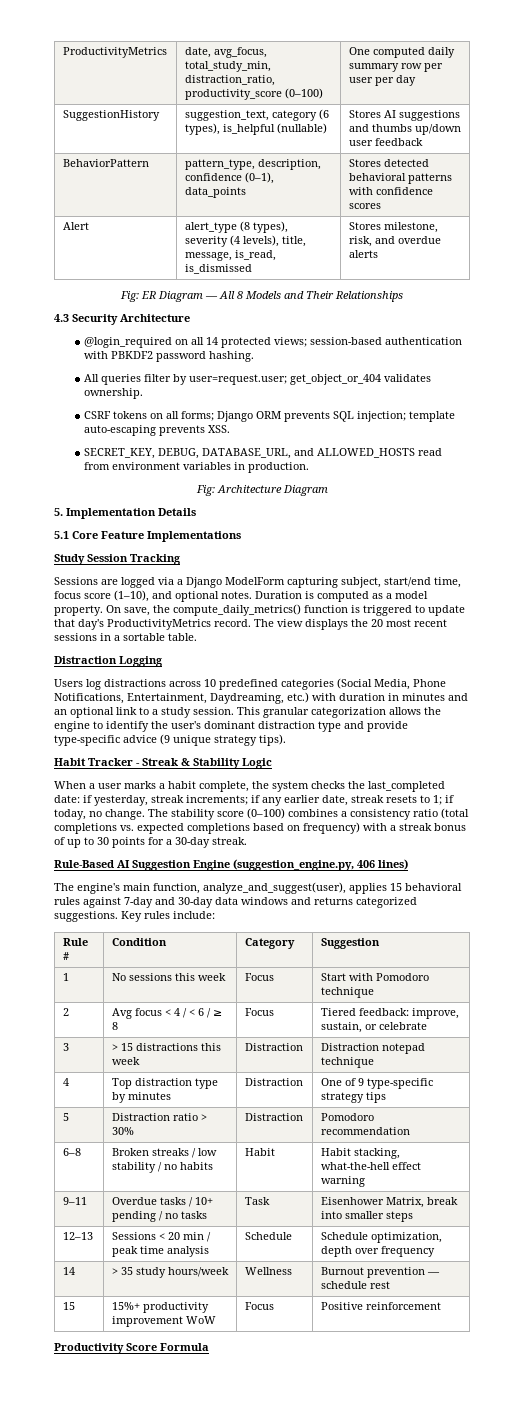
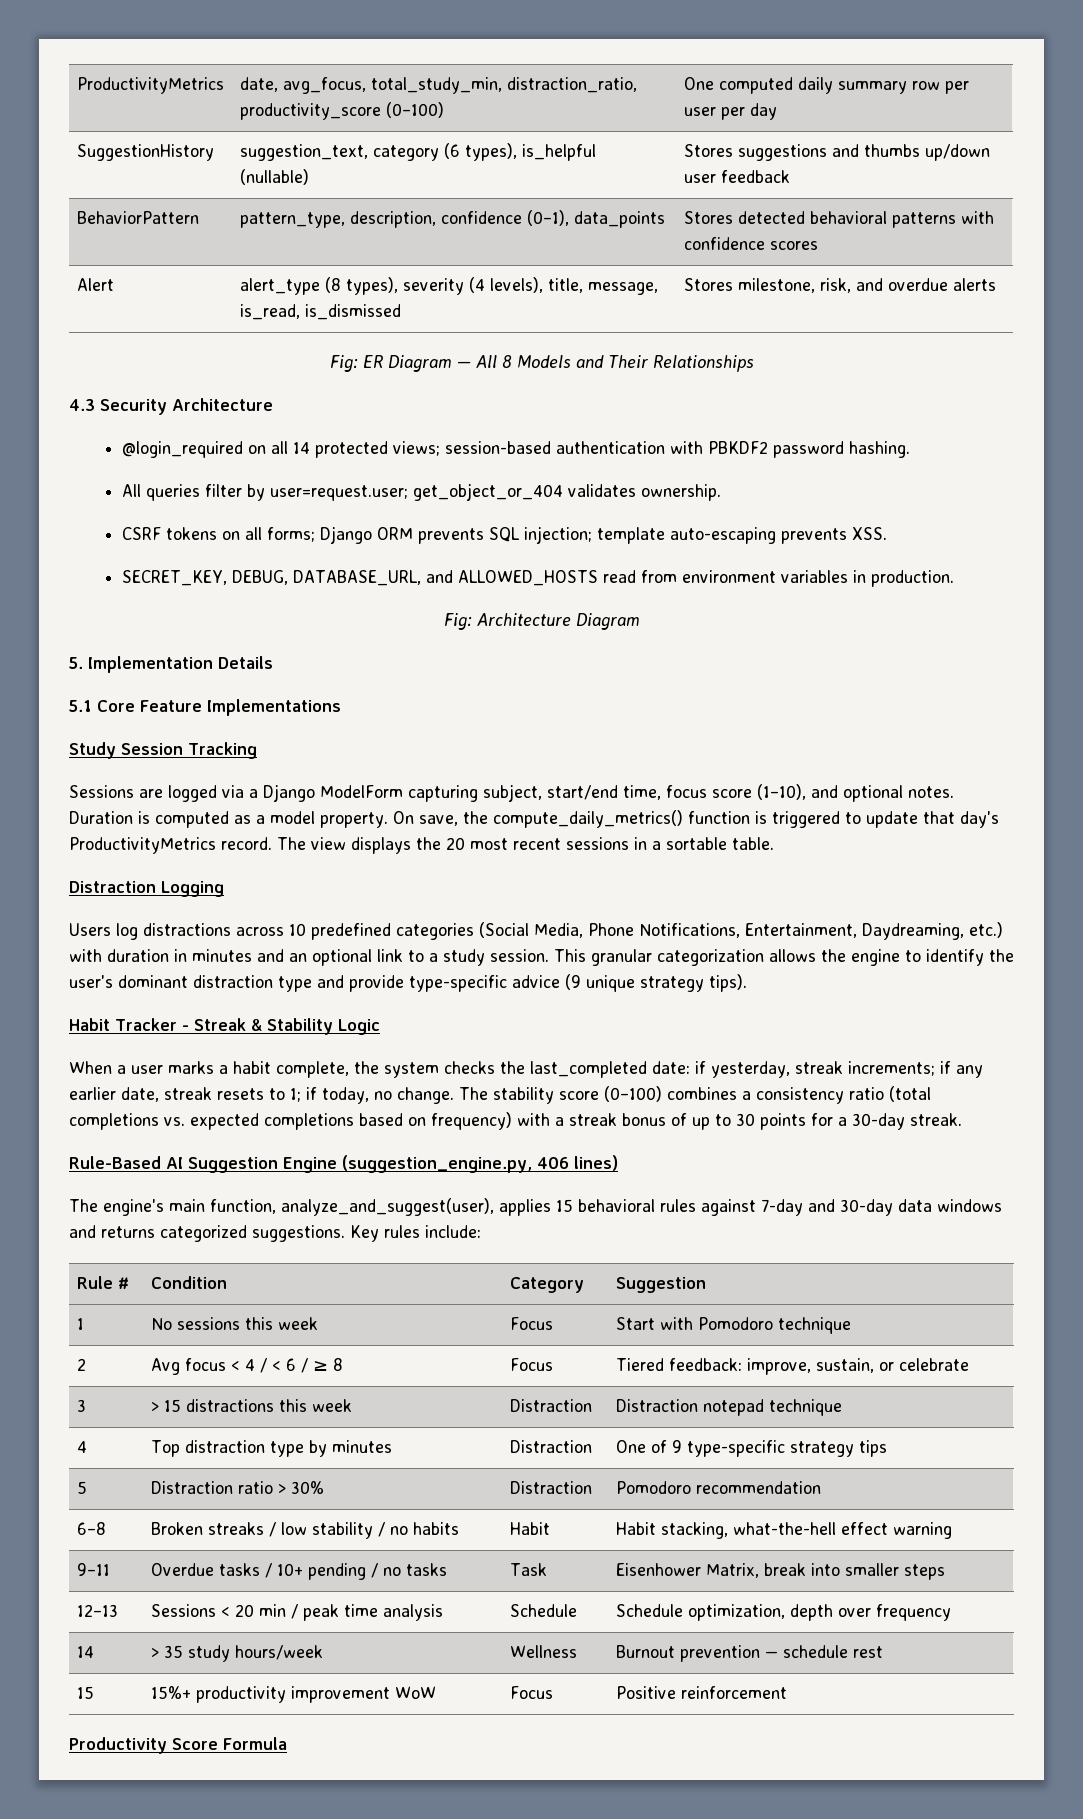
- SuggestionHistory | suggestion_text, category (6 types), is_helpful (nullable) | Stores AI suggestions and thumbs up/down user feedback
+ SuggestionHistory | suggestion_text, category (6 types), is_helpful (nullable) | Stores suggestions and thumbs up/down user feedback

